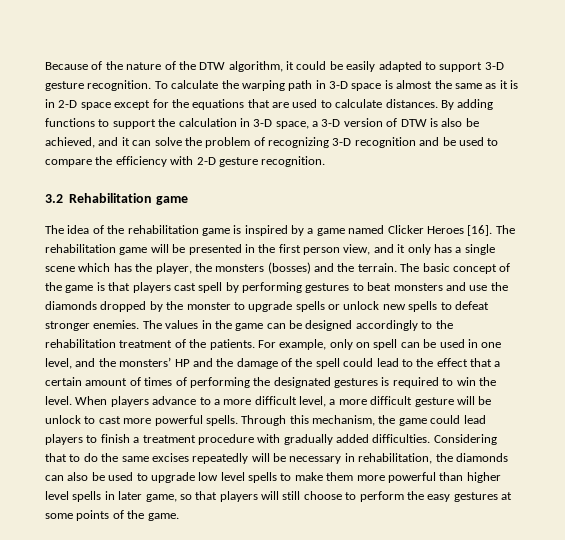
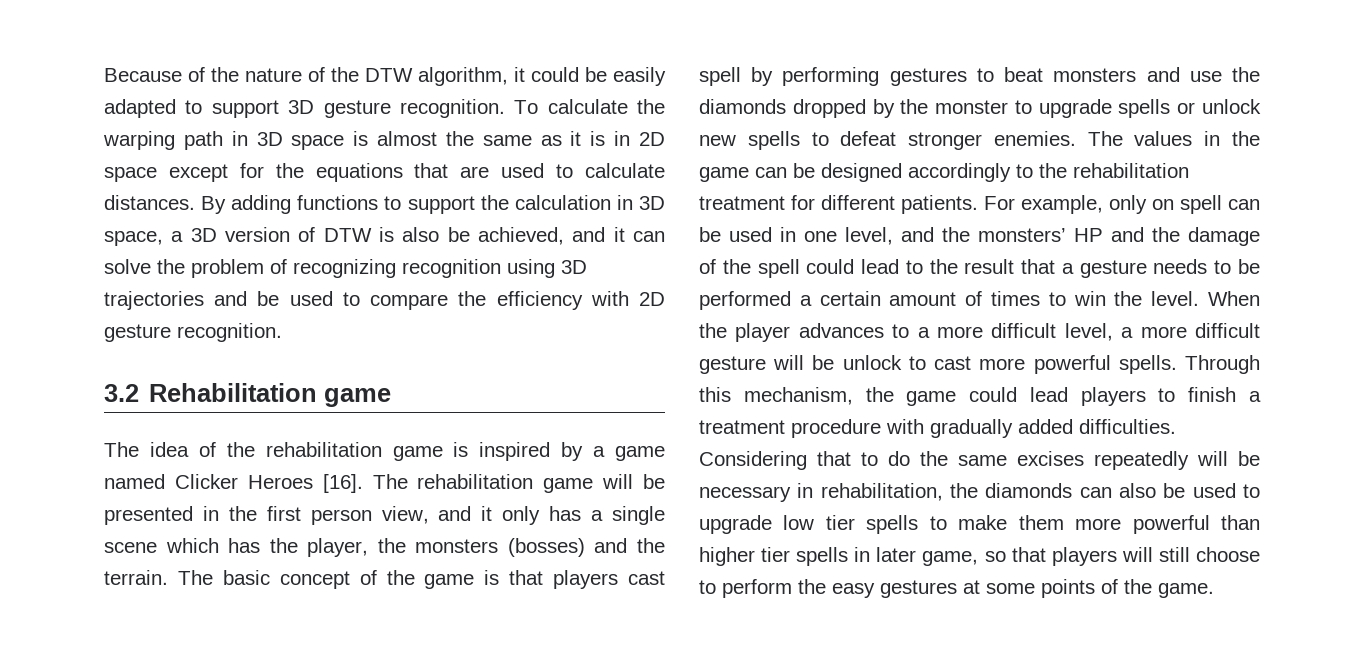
- Because of the nature of the DTW algorithm, it could be easily adapted to support 3-D gesture recognition.
+ Because of the nature of the DTW algorithm, it could be easily adapted to support 3D gesture recognition.
- To calculate the warping path in 3-D space is almost the same as it is in 2-D space except for the equations that are used to calculate distances.
+ To calculate the warping path in 3D space is almost the same as it is in 2D space except for the equations that are used to calculate distances.
- By adding functions to support the calculation in 3-D space, a 3-D version of DTW is also be achieved, and it can solve the problem of recognizing 3-D recognition and be used to compare the efficiency with 2-D gesture recognition.
+ By adding functions to support the calculation in 3D space, a 3D version of DTW is also be achieved, and it can solve the problem of recognizing recognition using 3D trajectories and be used to compare the efficiency with 2D gesture recognition.
- The values in the game can be designed accordingly to the rehabilitation treatment of the patients.
+ The values in the game can be designed accordingly to the rehabilitation treatment for different patients.
- For example, only on spell can be used in one level, and the monsters’ HP and the damage of the spell could lead to the effect that a certain amount of times of performing the designated gestures is required to win the level.
+ For example, only on spell can be used in one level, and the monsters’ HP and the damage of the spell could lead to the result that a gesture needs to be performed a certain amount of times to win the level.
- When players advance to a more difficult level, a more difficult gesture will be unlock to cast more powerful spells.
+ When the player advances to a more difficult level, a more difficult gesture will be unlock to cast more powerful spells.
- Considering that to do the same excises repeatedly will be necessary in rehabilitation, the diamonds can also be used to upgrade low level spells to make them more powerful than higher level spells in later game, so that players will still choose to perform the easy gestures at some points of the game.
+ Considering that to do the same excises repeatedly will be necessary in rehabilitation, the diamonds can also be used to upgrade low tier spells to make them more powerful than higher tier spells in later game, so that players will still choose to perform the easy gestures at some points of the game.

